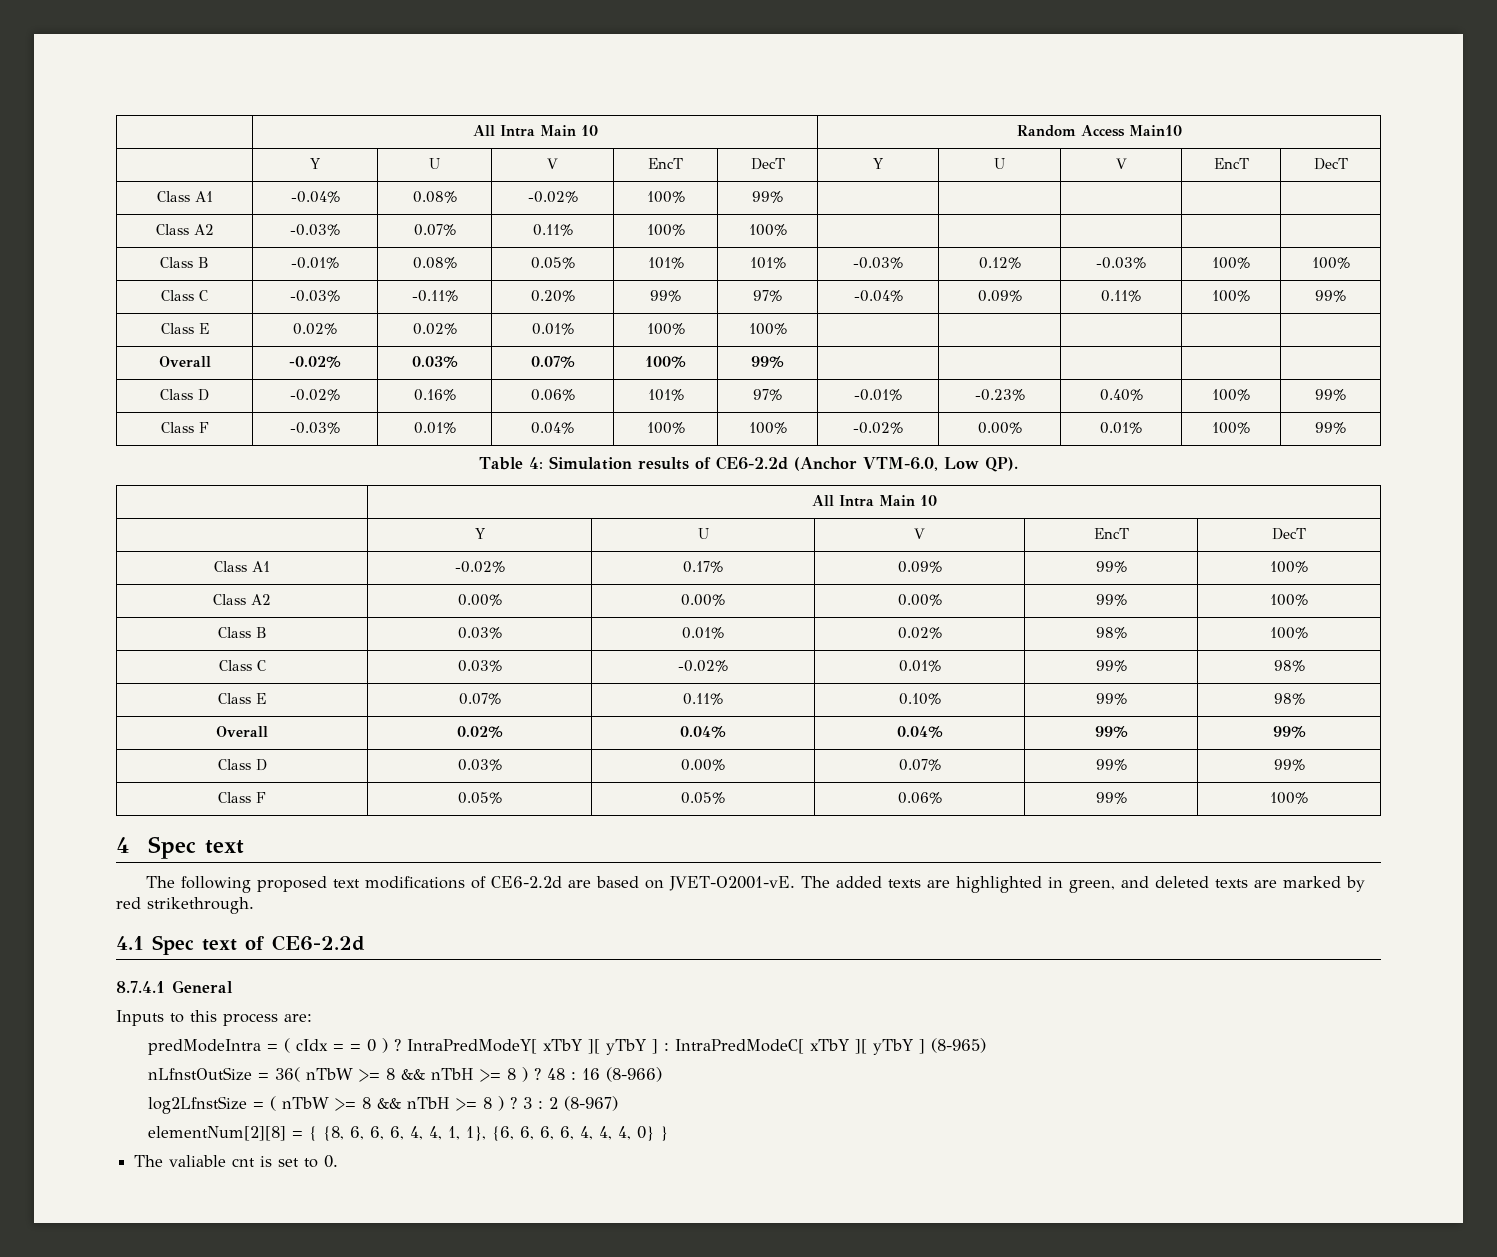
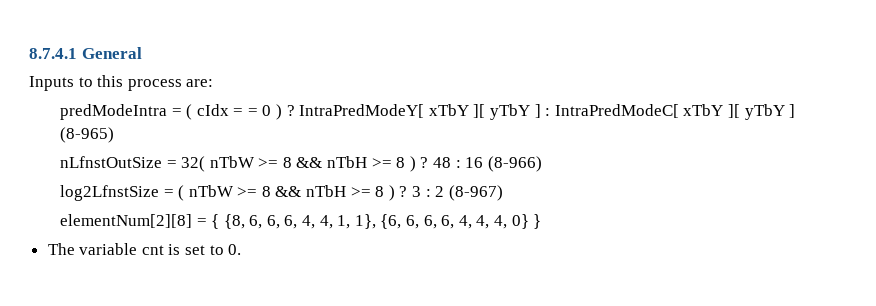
- | All Intra Main 10 | Random Access Main10
- | Y | U | V | EncT | DecT | Y | U | V | EncT | DecT
- Class A1 | -0.04% | 0.08% | -0.02% | 100% | 99% | | | | |
- Class A2 | -0.03% | 0.07% | 0.11% | 100% | 100% | | | | |
- Class B | -0.01% | 0.08% | 0.05% | 101% | 101% | -0.03% | 0.12% | -0.03% | 100% | 100%
- Class C | -0.03% | -0.11% | 0.20% | 99% | 97% | -0.04% | 0.09% | 0.11% | 100% | 99%
- Class E | 0.02% | 0.02% | 0.01% | 100% | 100% | | | | |
- Overall | -0.02% | 0.03% | 0.07% | 100% | 99% | | | | |
- Class D | -0.02% | 0.16% | 0.06% | 101% | 97% | -0.01% | -0.23% | 0.40% | 100% | 99%
- Class F | -0.03% | 0.01% | 0.04% | 100% | 100% | -0.02% | 0.00% | 0.01% | 100% | 99%
- Table 4: Simulation results of CE6-2.2d (Anchor VTM-6.0, Low QP).
- | All Intra Main 10
- | Y | U | V | EncT | DecT
- Class A1 | -0.02% | 0.17% | 0.09% | 99% | 100%
- Class A2 | 0.00% | 0.00% | 0.00% | 99% | 100%
- Class B | 0.03% | 0.01% | 0.02% | 98% | 100%
- Class C | 0.03% | -0.02% | 0.01% | 99% | 98%
- Class E | 0.07% | 0.11% | 0.10% | 99% | 98%
- Overall | 0.02% | 0.04% | 0.04% | 99% | 99%
- Class D | 0.03% | 0.00% | 0.07% | 99% | 99%
- Class F | 0.05% | 0.05% | 0.06% | 99% | 100%
- 4 Spec text
- The following proposed text modifications of CE6-2.2d are based on JVET-O2001-vE. The added texts are highlighted in green, and deleted texts are marked by red strikethrough.
- 4.1 Spec text of CE6-2.2d
- nLfnstOutSize = 36( nTbW >= 8 && nTbH >= 8 ) ?
+ nLfnstOutSize = 32( nTbW >= 8 && nTbH >= 8 ) ?
- The valiable cnt is set to 0.
+ The variable cnt is set to 0.

